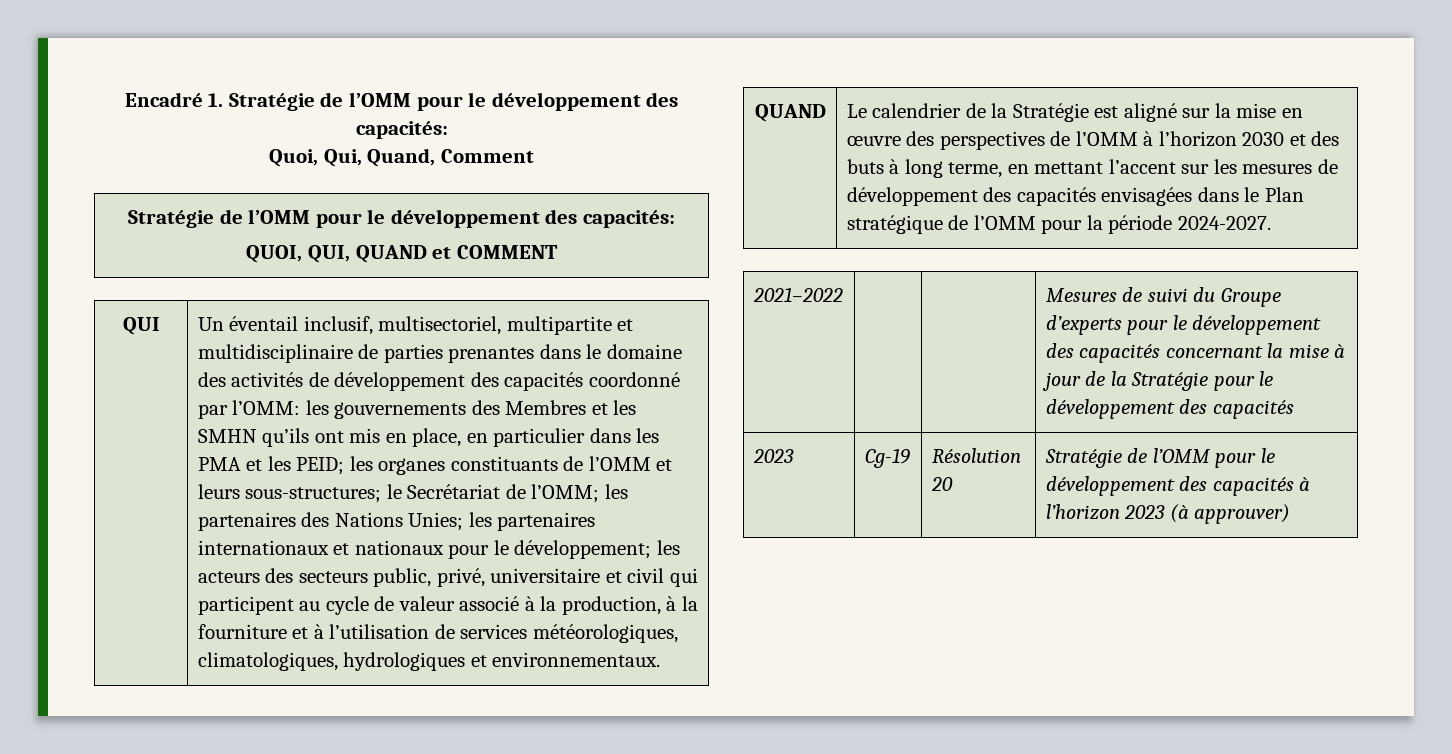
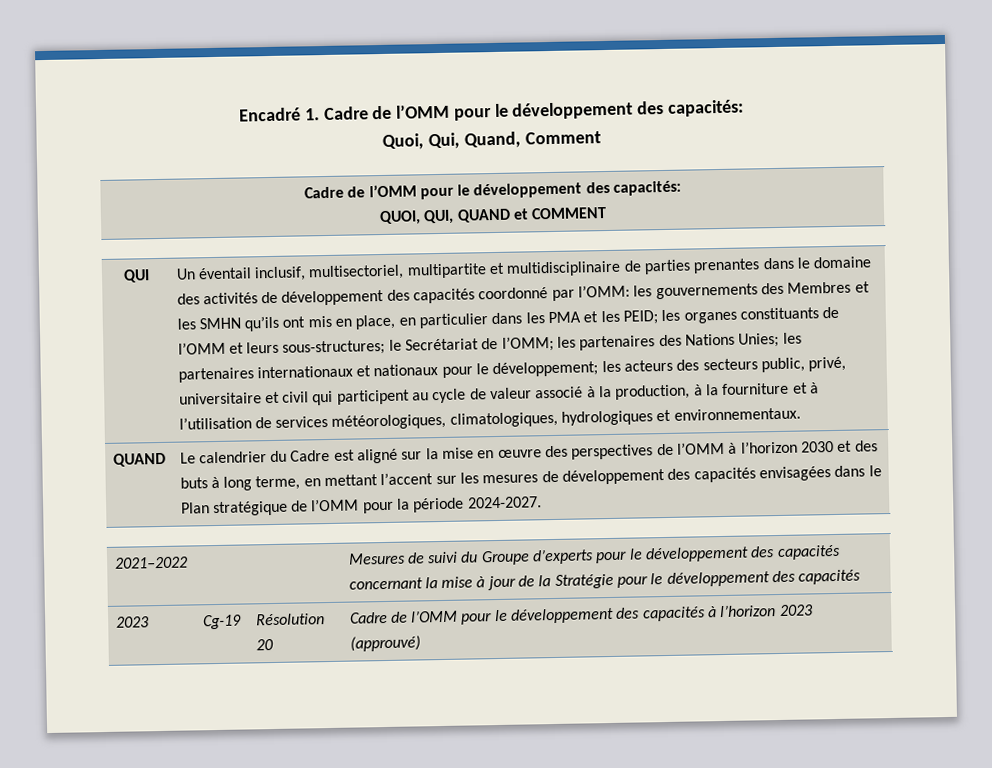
- Encadré 1. Stratégie de l’OMM pour le développement des capacités:
+ Encadré 1. Cadre de l’OMM pour le développement des capacités:
  Quoi, Qui, Quand, Comment
- Stratégie de l’OMM pour le développement des capacités:
+ Cadre de l’OMM pour le développement des capacités:
- Le calendrier de la Stratégie est aligné sur la mise en œuvre des perspectives de l’OMM à l’horizon 2030 et des buts à long terme, en mettant l’accent sur les mesures de développement des capacités envisagées dans le Plan stratégique de l’OMM pour la période 2024-2027.
+ Le calendrier du Cadre est aligné sur la mise en œuvre des perspectives de l’OMM à l’horizon 2030 et des buts à long terme, en mettant l’accent sur les mesures de développement des capacités envisagées dans le Plan stratégique de l’OMM pour la période 2024-2027.
- 2023 | Cg-19 | Résolution 20 | Stratégie de l’OMM pour le développement des capacités à l’horizon 2023 (à approuver)
+ 2023 | Cg-19 | Résolution 20 | Cadre de l’OMM pour le développement des capacités à l’horizon 2023 (approuvé)

